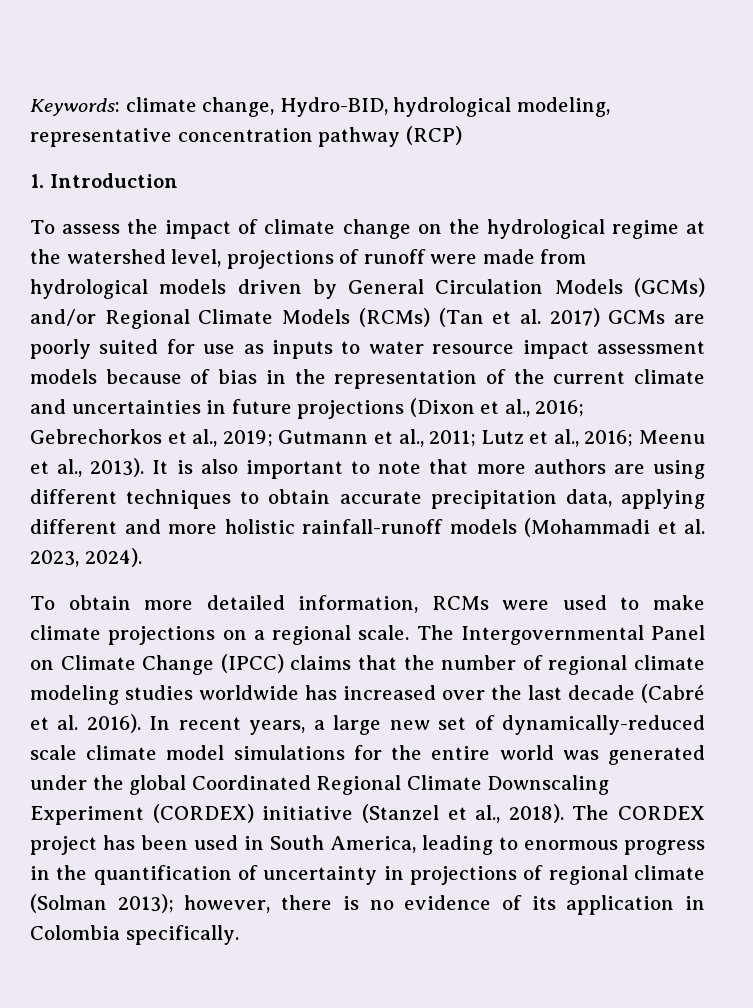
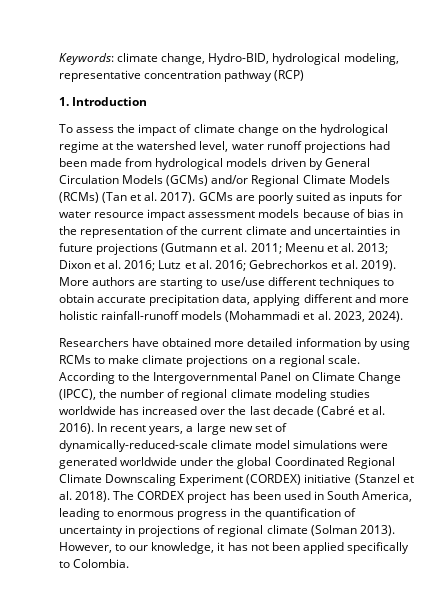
- To assess the impact of climate change on the hydrological regime at the watershed level, projections of runoff were made from hydrological models driven by General Circulation Models (GCMs) and/or Regional Climate Models (RCMs) (Tan et al. 2017) GCMs are poorly suited for use as inputs to water resource impact assessment models because of bias in the representation of the current climate and uncertainties in future projections (Dixon et al., 2016; Gebrechorkos et al., 2019; Gutmann et al., 2011; Lutz et al., 2016; Meenu et al., 2013). It is also important to note that more authors are using different techniques to obtain accurate precipitation data, applying different and more holistic rainfall-runoff models (Mohammadi et al. 2023, 2024).
+ To assess the impact of climate change on the hydrological regime at the watershed level, water runoff projections had been made from hydrological models driven by General Circulation Models (GCMs) and/or Regional Climate Models (RCMs) (Tan et al. 2017). GCMs are poorly suited as inputs for water resource impact assessment models because of bias in the representation of the current climate and uncertainties in future projections (Gutmann et al. 2011; Meenu et al. 2013; Dixon et al. 2016; Lutz et al. 2016; Gebrechorkos et al. 2019). More authors are starting to use/use different techniques to obtain accurate precipitation data, applying different and more holistic rainfall-runoff models (Mohammadi et al. 2023, 2024).
- To obtain more detailed information, RCMs were used to make climate projections on a regional scale.
+ Researchers have obtained more detailed information by using RCMs to make climate projections on a regional scale.
- The Intergovernmental Panel on Climate Change (IPCC) claims that the number of regional climate modeling studies worldwide has increased over the last decade (Cabré et al. 2016).
+ According to the Intergovernmental Panel on Climate Change (IPCC), the number of regional climate modeling studies worldwide has increased over the last decade (Cabré et al. 2016).
- In recent years, a large new set of dynamically-reduced scale climate model simulations for the entire world was generated under the global Coordinated Regional Climate Downscaling Experiment (CORDEX) initiative (Stanzel et al., 2018).
+ In recent years, a large new set of dynamically-reduced-scale climate model simulations were generated worldwide under the global Coordinated Regional Climate Downscaling Experiment (CORDEX) initiative (Stanzel et al. 2018).
- The CORDEX project has been used in South America, leading to enormous progress in the quantification of uncertainty in projections of regional climate (Solman 2013); however, there is no evidence of its application in Colombia specifically.
+ The CORDEX project has been used in South America, leading to enormous progress in the quantification of uncertainty in projections of regional climate (Solman 2013). However, to our knowledge, it has not been applied specifically to Colombia.

